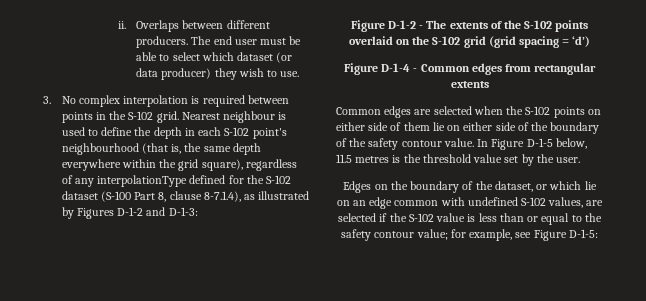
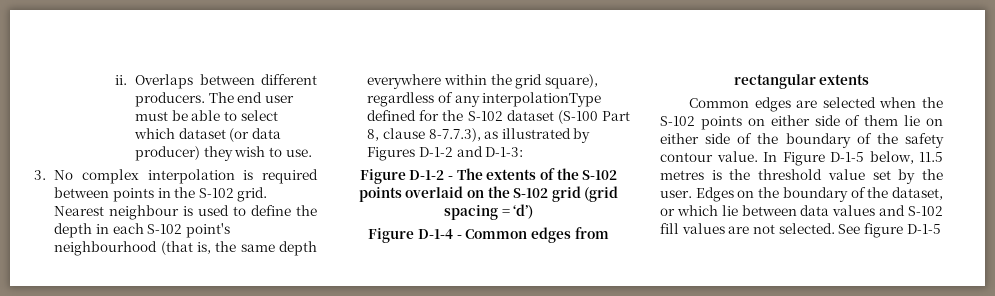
- Nearest neighbour is used to define the depth in each S-102 point's neighbourhood (that is, the same depth everywhere within the grid square), regardless of any interpolationType defined for the S-102 dataset (S-100 Part 8, clause 8-7.1.4), as illustrated by Figures D-1-2 and D-1-3:
+ Nearest neighbour is used to define the depth in each S-102 point's neighbourhood (that is, the same depth everywhere within the grid square), regardless of any interpolationType defined for the S-102 dataset (S-100 Part 8, clause 8-7.7.3), as illustrated by Figures D-1-2 and D-1-3:
- In Figure D-1-5 below, 11.5 metres is the threshold value set by the user.
- Edges on the boundary of the dataset, or which lie on an edge common with undefined S-102 values, are selected if the S-102 value is less than or equal to the safety contour value; for example, see Figure D-1-5:
+ In Figure D-1-5 below, 11.5 metres is the threshold value set by the user. Edges on the boundary of the dataset, or which lie between data values and S-102 fill values are not selected. See figure D-1-5

